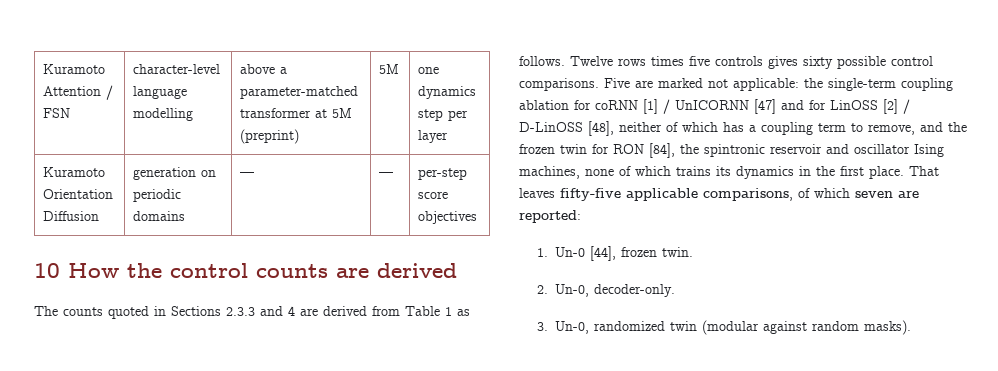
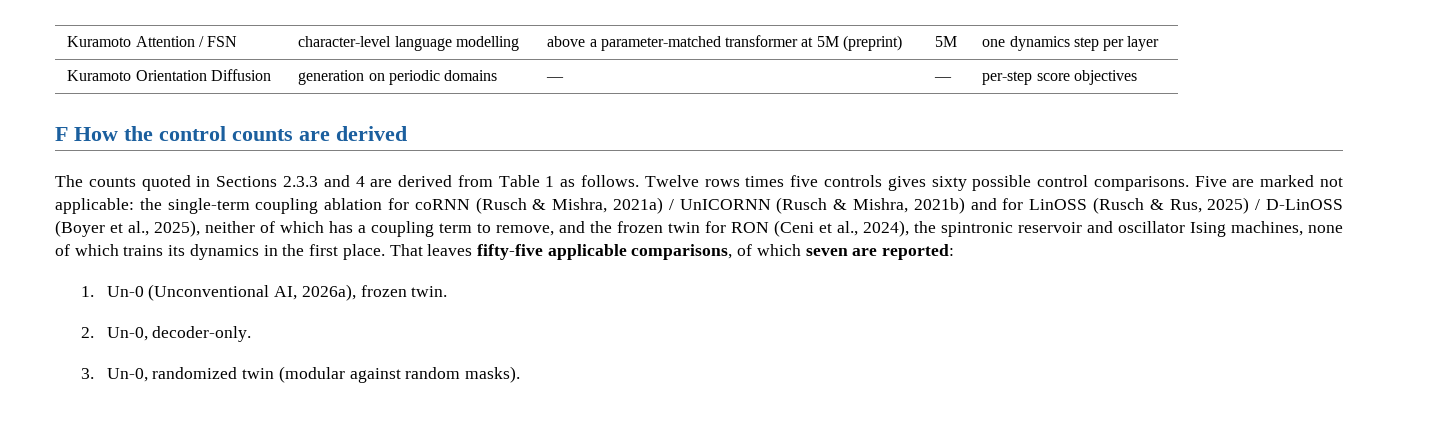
- 10 How the control counts are derived
+ F How the control counts are derived
- Five are marked not applicable: the single-term coupling ablation for coRNN [1] / UnICORNN [47] and for LinOSS [2] / D-LinOSS [48], neither of which has a coupling term to remove, and the frozen twin for RON [84], the spintronic reservoir and oscillator Ising machines, none of which trains its dynamics in the first place.
+ Five are marked not applicable: the single-term coupling ablation for coRNN (Rusch & Mishra, 2021a) / UnICORNN (Rusch & Mishra, 2021b) and for LinOSS (Rusch & Rus, 2025) / D-LinOSS (Boyer et al., 2025), neither of which has a coupling term to remove, and the frozen twin for RON (Ceni et al., 2024), the spintronic reservoir and oscillator Ising machines, none of which trains its dynamics in the first place.
- 1. Un-0 [44], frozen twin.
+ 1. Un-0 (Unconventional AI, 2026a), frozen twin.

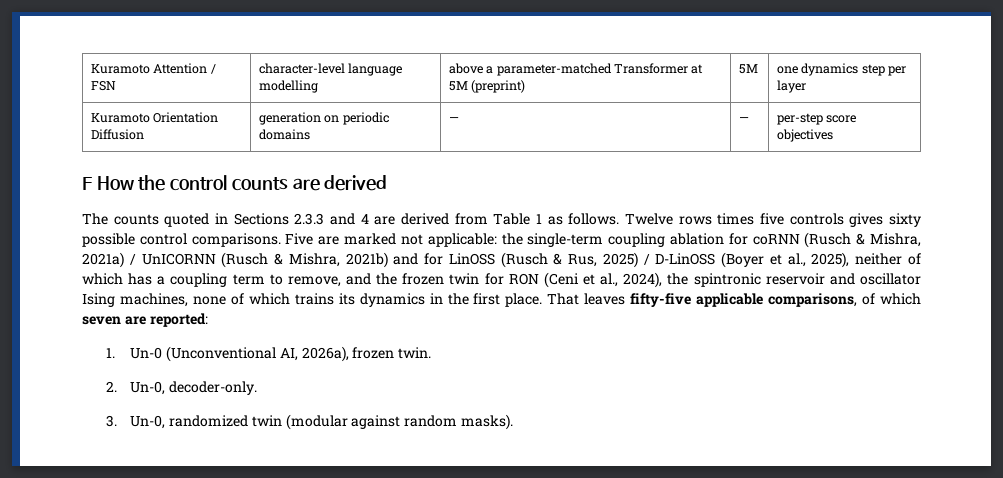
- Kuramoto Attention / FSN | character-level language modelling | above a parameter-matched transformer at 5M (preprint) | 5M | one dynamics step per layer
+ Kuramoto Attention / FSN | character-level language modelling | above a parameter-matched Transformer at 5M (preprint) | 5M | one dynamics step per layer

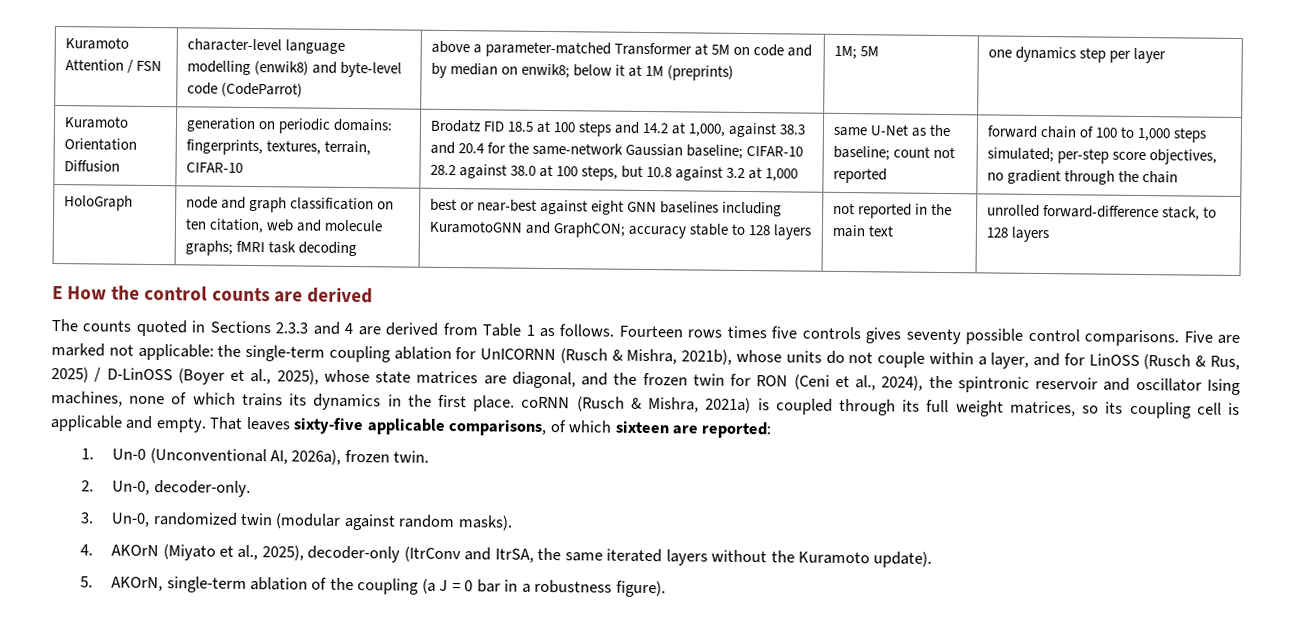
- Kuramoto Attention / FSN | character-level language modelling | above a parameter-matched Transformer at 5M (preprint) | 5M | one dynamics step per layer
+ Kuramoto Attention / FSN | character-level language modelling (enwik8) and byte-level code (CodeParrot) | above a parameter-matched Transformer at 5M on code and by median on enwik8; below it at 1M (preprints) | 1M; 5M | one dynamics step per layer
- generation on periodic domains | — | — | per-step score objectives
- F How the control counts are derived
+ generation on periodic domains: fingerprints, textures, terrain, CIFAR-10 | Brodatz FID 18.5 at 100 steps and 14.2 at 1,000, against 38.3 and 20.4 for the same-network Gaussian baseline; CIFAR-10 28.2 against 38.0 at 100 steps, but 10.8 against 3.2 at 1,000 | same U-Net as the baseline; count not reported | forward chain of 100 to 1,000 steps simulated; per-step score objectives, no gradient through the chain
+ HoloGraph | node and graph classification on ten citation, web and molecule graphs; fMRI task decoding | best or near-best against eight GNN baselines including KuramotoGNN and GraphCON; accuracy stable to 128 layers | not reported in the main text | unrolled forward-difference stack, to 128 layers
+ E How the control counts are derived
- Twelve rows times five controls gives sixty possible control comparisons.
+ Fourteen rows times five controls gives seventy possible control comparisons.
- Five are marked not applicable: the single-term coupling ablation for coRNN (Rusch & Mishra, 2021a) / UnICORNN (Rusch & Mishra, 2021b) and for LinOSS (Rusch & Rus, 2025) / D-LinOSS (Boyer et al., 2025), neither of which has a coupling term to remove, and the frozen twin for RON (Ceni et al., 2024), the spintronic reservoir and oscillator Ising machines, none of which trains its dynamics in the first place.
+ Five are marked not applicable: the single-term coupling ablation for UnICORNN (Rusch & Mishra, 2021b), whose units do not couple within a layer, and for LinOSS (Rusch & Rus, 2025) / D-LinOSS (Boyer et al., 2025), whose state matrices are diagonal, and the frozen twin for RON (Ceni et al., 2024), the spintronic reservoir and oscillator Ising machines, none of which trains its dynamics in the first place. coRNN (Rusch & Mishra, 2021a) is coupled through its full weight matrices, so its coupling cell is applicable and empty.
- That leaves fifty-five applicable comparisons, of which seven are reported:
+ That leaves sixty-five applicable comparisons, of which sixteen are reported:
+ 4. AKOrN (Miyato et al., 2025), decoder-only (ItrConv and ItrSA, the same iterated layers without the Kuramoto update).
+ 5. AKOrN, single-term ablation of the coupling (a J = 0 bar in a robustness figure).

